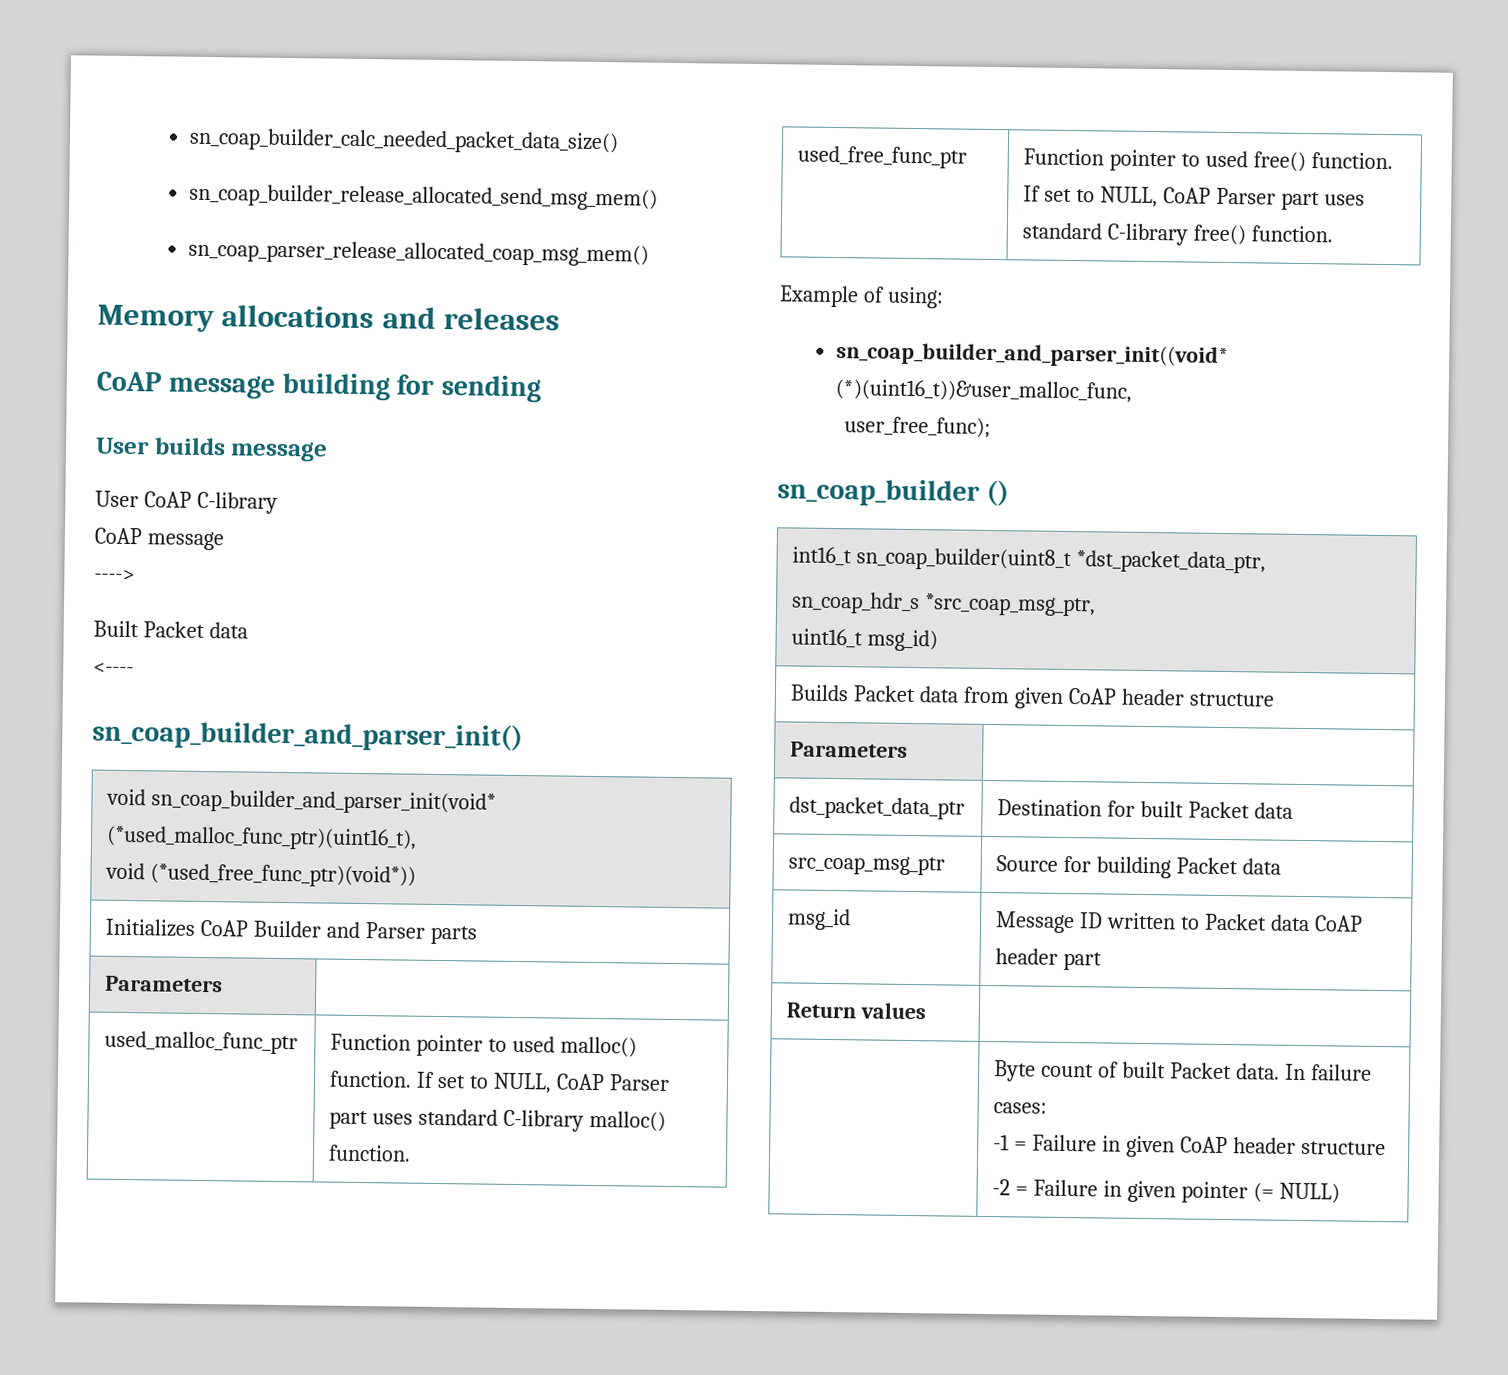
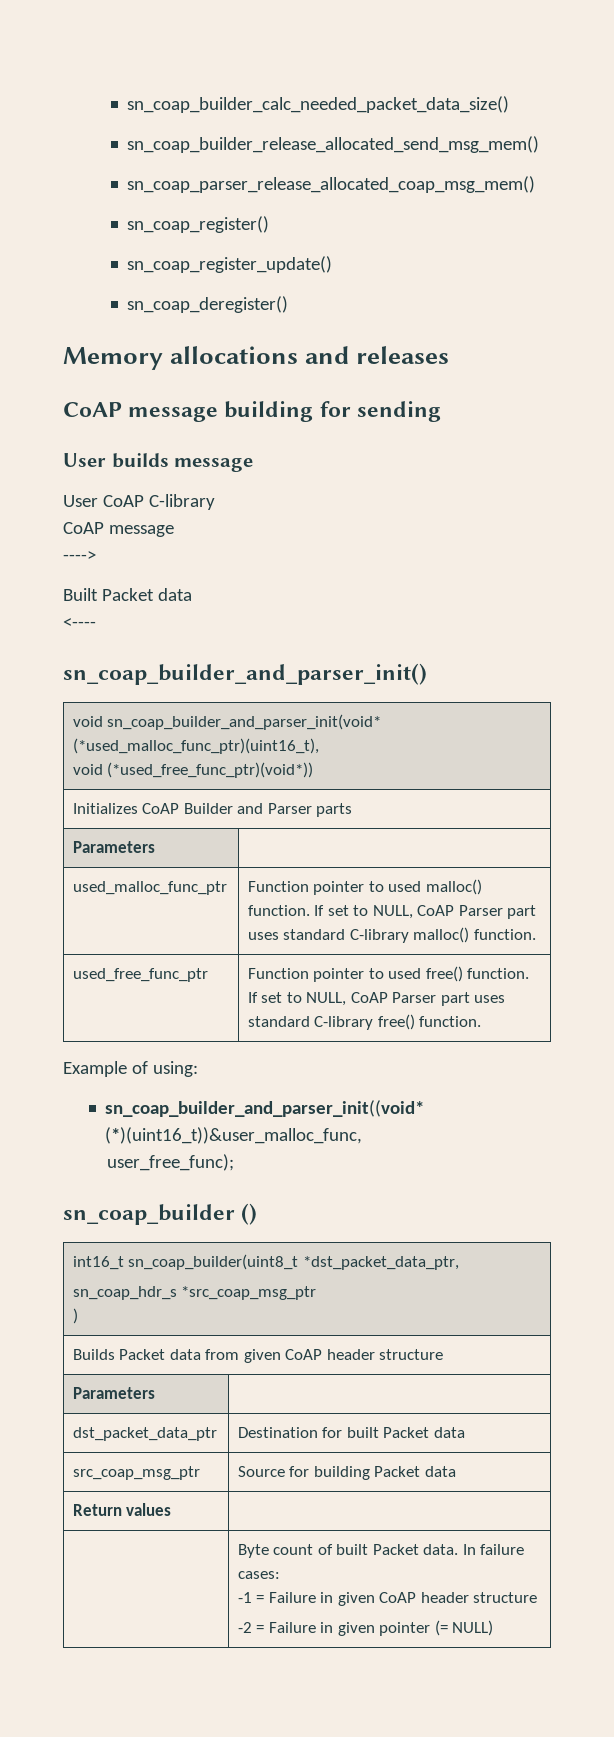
+ sn_coap_register()
+ sn_coap_register_update()
+ sn_coap_deregister()
  int16_t sn_coap_builder(uint8_t *dst_packet_data_ptr,
- sn_coap_hdr_s *src_coap_msg_ptr,
- uint16_t msg_id)
+ sn_coap_hdr_s *src_coap_msg_ptr
+ )
- msg_id | Message ID written to Packet data CoAP header part

